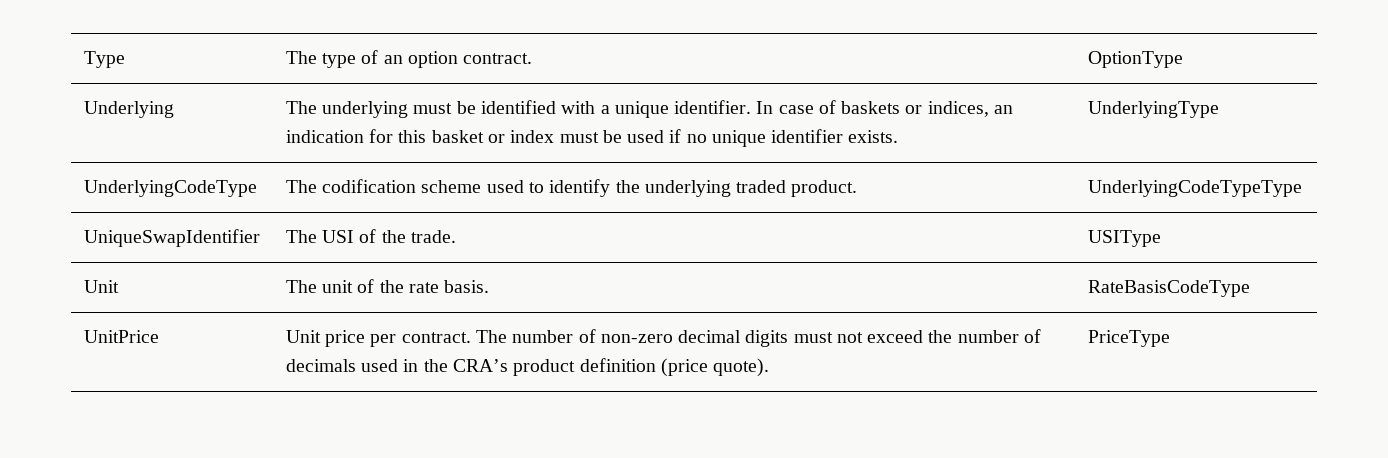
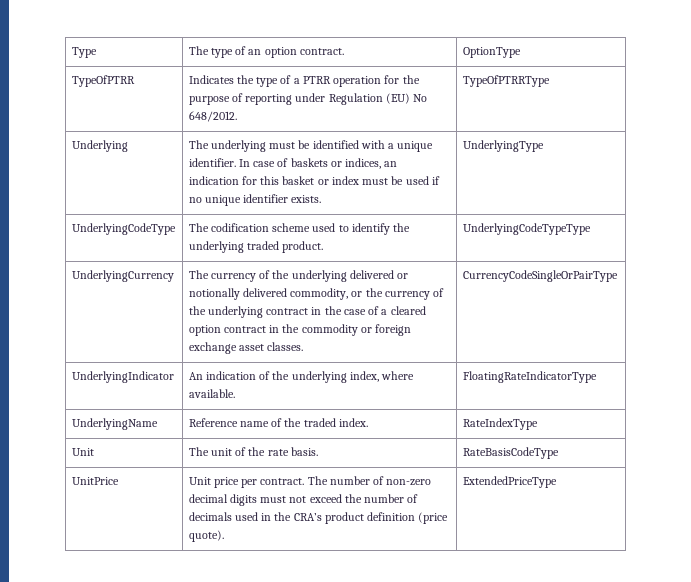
+ TypeOfPTRR | Indicates the type of a PTRR operation for the purpose of reporting under Regulation (EU) No 648/2012. | TypeOfPTRRType
- UniqueSwapIdentifier | The USI of the trade. | USIType
+ UnderlyingCurrency | The currency of the underlying delivered or notionally delivered commodity, or the currency of the underlying contract in the case of a cleared option contract in the commodity or foreign exchange asset classes. | CurrencyCodeSingleOrPairType
+ UnderlyingIndicator | An indication of the underlying index, where available. | FloatingRateIndicatorType
+ UnderlyingName | Reference name of the traded index. | RateIndexType
- UnitPrice | Unit price per contract. The number of non-zero decimal digits must not exceed the number of decimals used in the CRA’s product definition (price quote). | PriceType
+ UnitPrice | Unit price per contract. The number of non-zero decimal digits must not exceed the number of decimals used in the CRA’s product definition (price quote). | ExtendedPriceType

